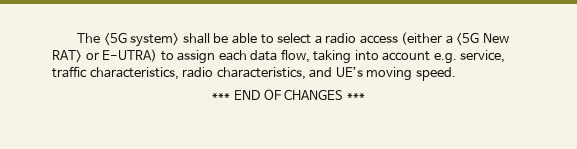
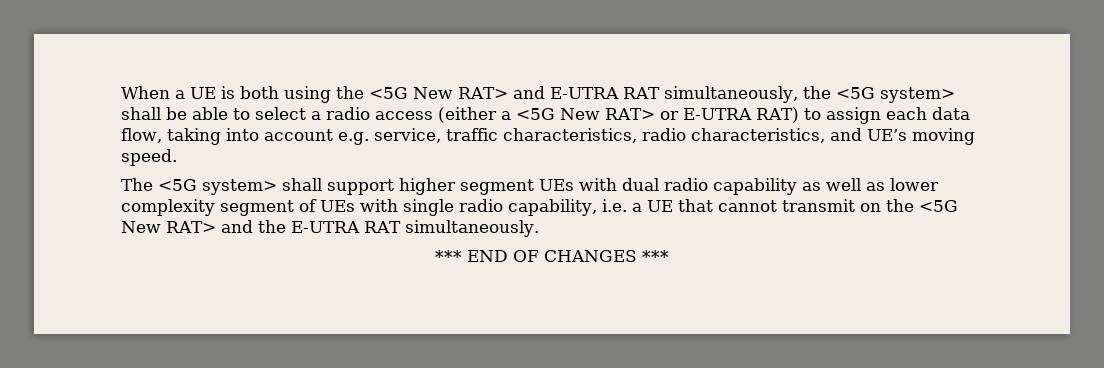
- The <5G system> shall be able to select a radio access (either a <5G New RAT> or E-UTRA) to assign each data flow, taking into account e.g. service, traffic characteristics, radio characteristics, and UE’s moving speed.
+ When a UE is both using the <5G New RAT> and E-UTRA RAT simultaneously, the <5G system> shall be able to select a radio access (either a <5G New RAT> or E-UTRA RAT) to assign each data flow, taking into account e.g. service, traffic characteristics, radio characteristics, and UE’s moving speed.
+ The <5G system> shall support higher segment UEs with dual radio capability as well as lower complexity segment of UEs with single radio capability, i.e. a UE that cannot transmit on the <5G New RAT> and the E-UTRA RAT simultaneously.

